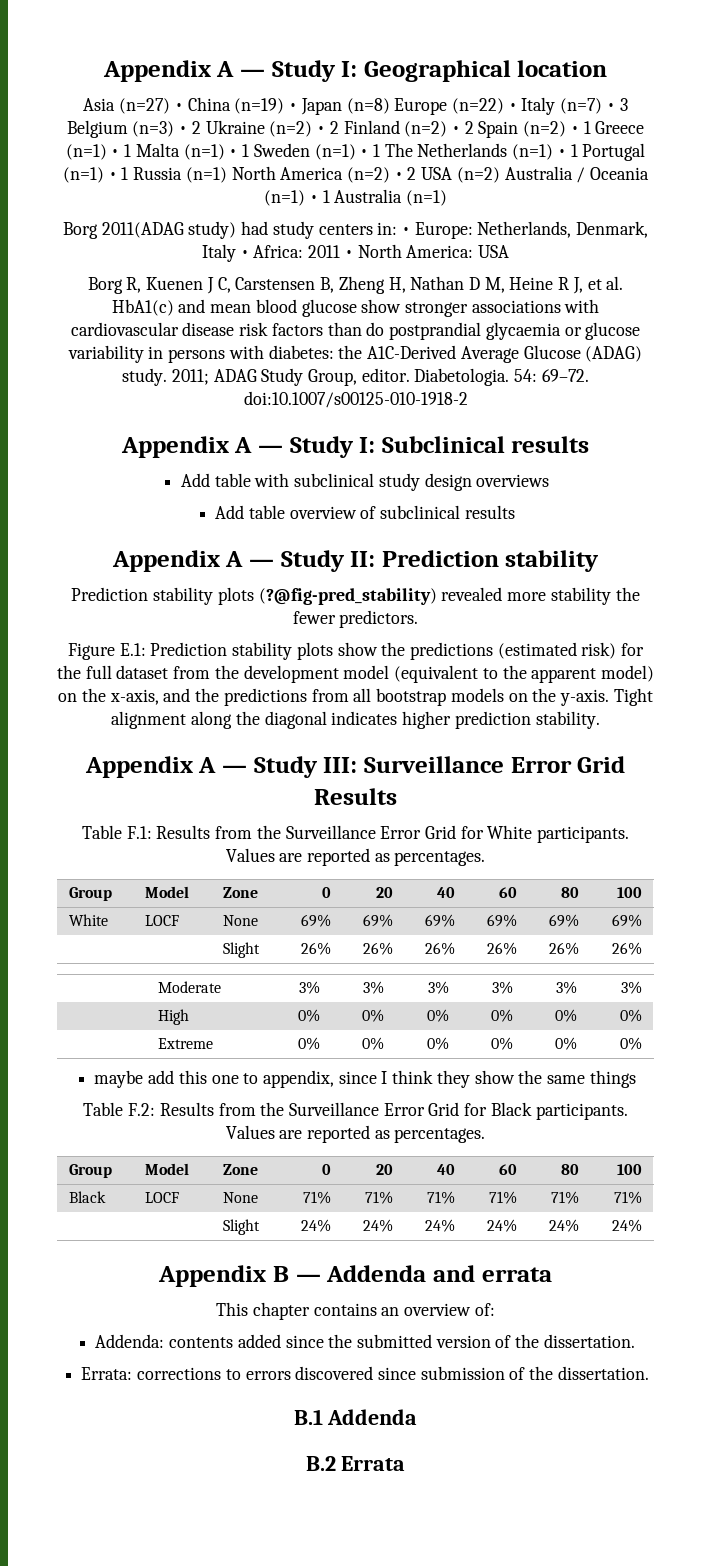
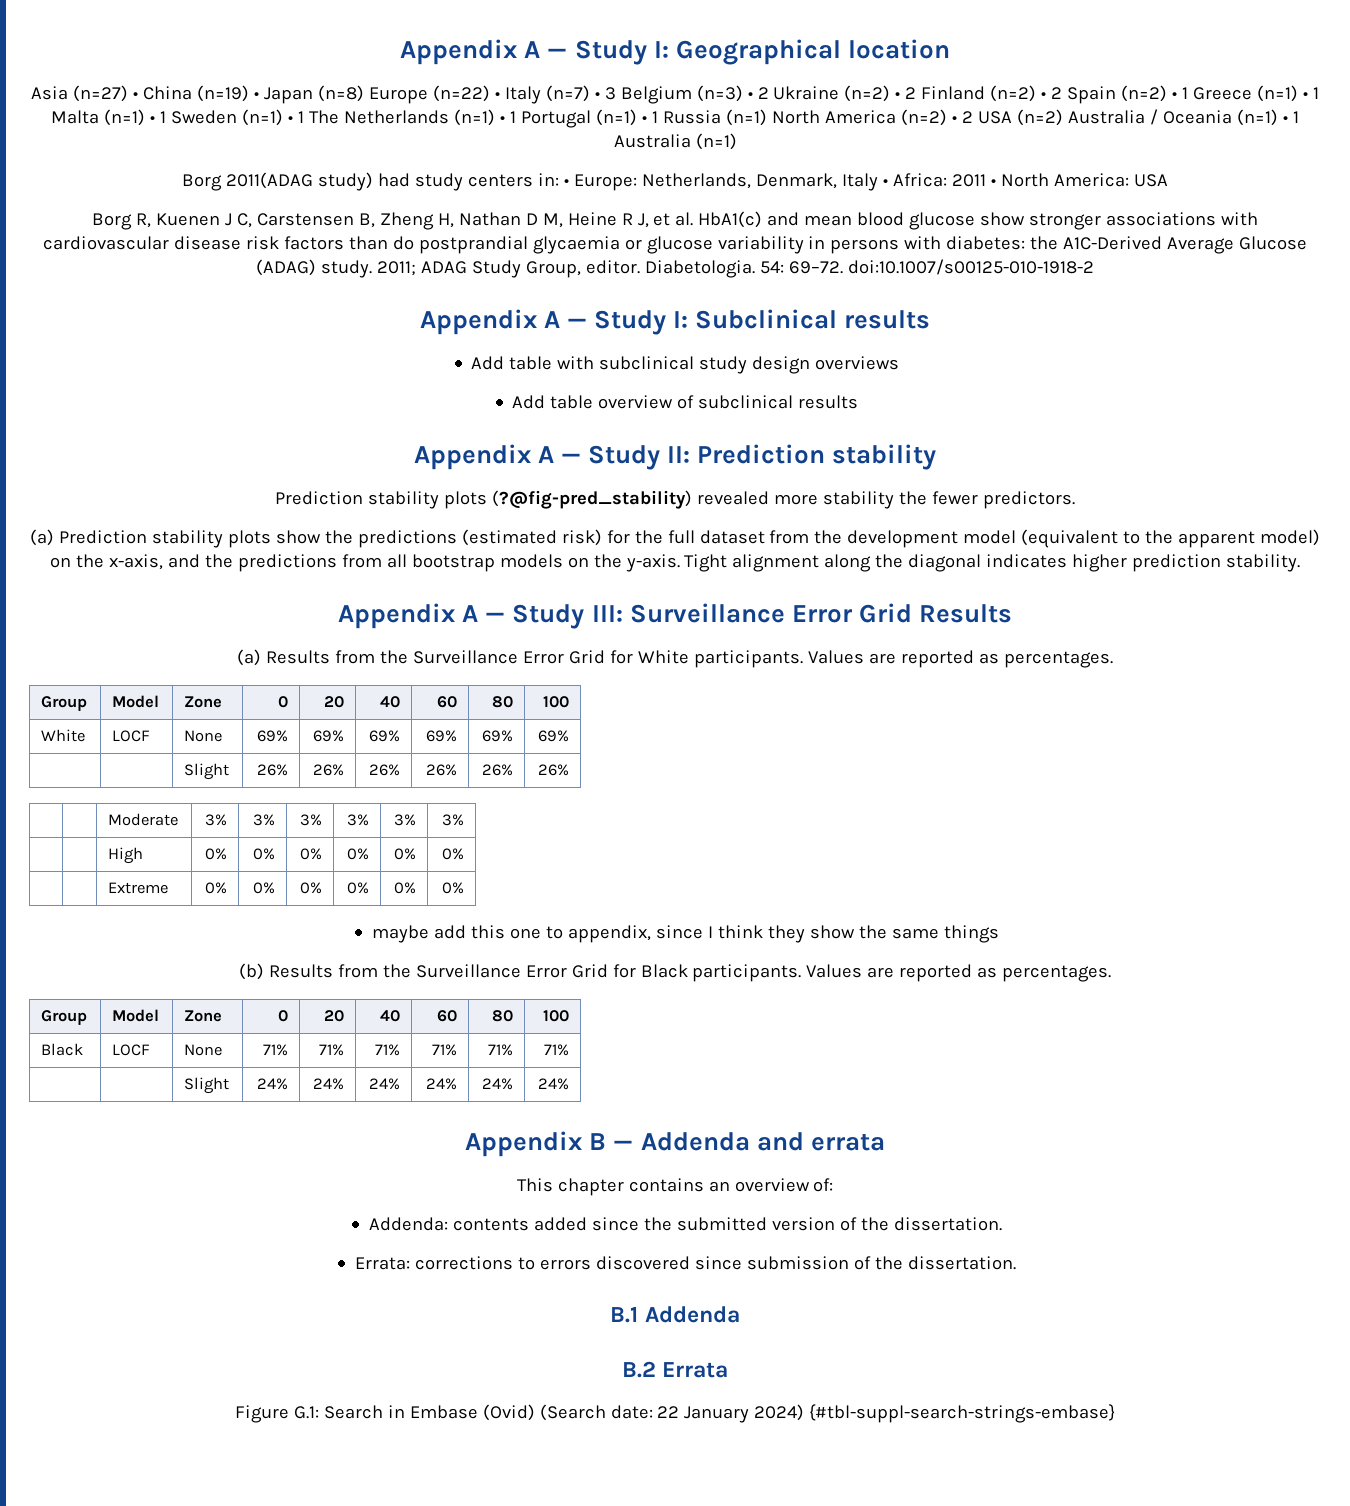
- Figure E.1: Prediction stability plots show the predictions (estimated risk) for the full dataset from the development model (equivalent to the apparent model) on the x-axis, and the predictions from all bootstrap models on the y-axis.
+ (a) Prediction stability plots show the predictions (estimated risk) for the full dataset from the development model (equivalent to the apparent model) on the x-axis, and the predictions from all bootstrap models on the y-axis.
- Table F.1: Results from the Surveillance Error Grid for White participants.
+ (a) Results from the Surveillance Error Grid for White participants.
- Table F.2: Results from the Surveillance Error Grid for Black participants.
+ (b) Results from the Surveillance Error Grid for Black participants.
+ Figure G.1: Search in Embase (Ovid) (Search date: 22 January 2024) {#tbl-suppl-search-strings-embase}

